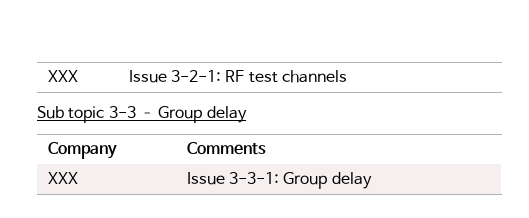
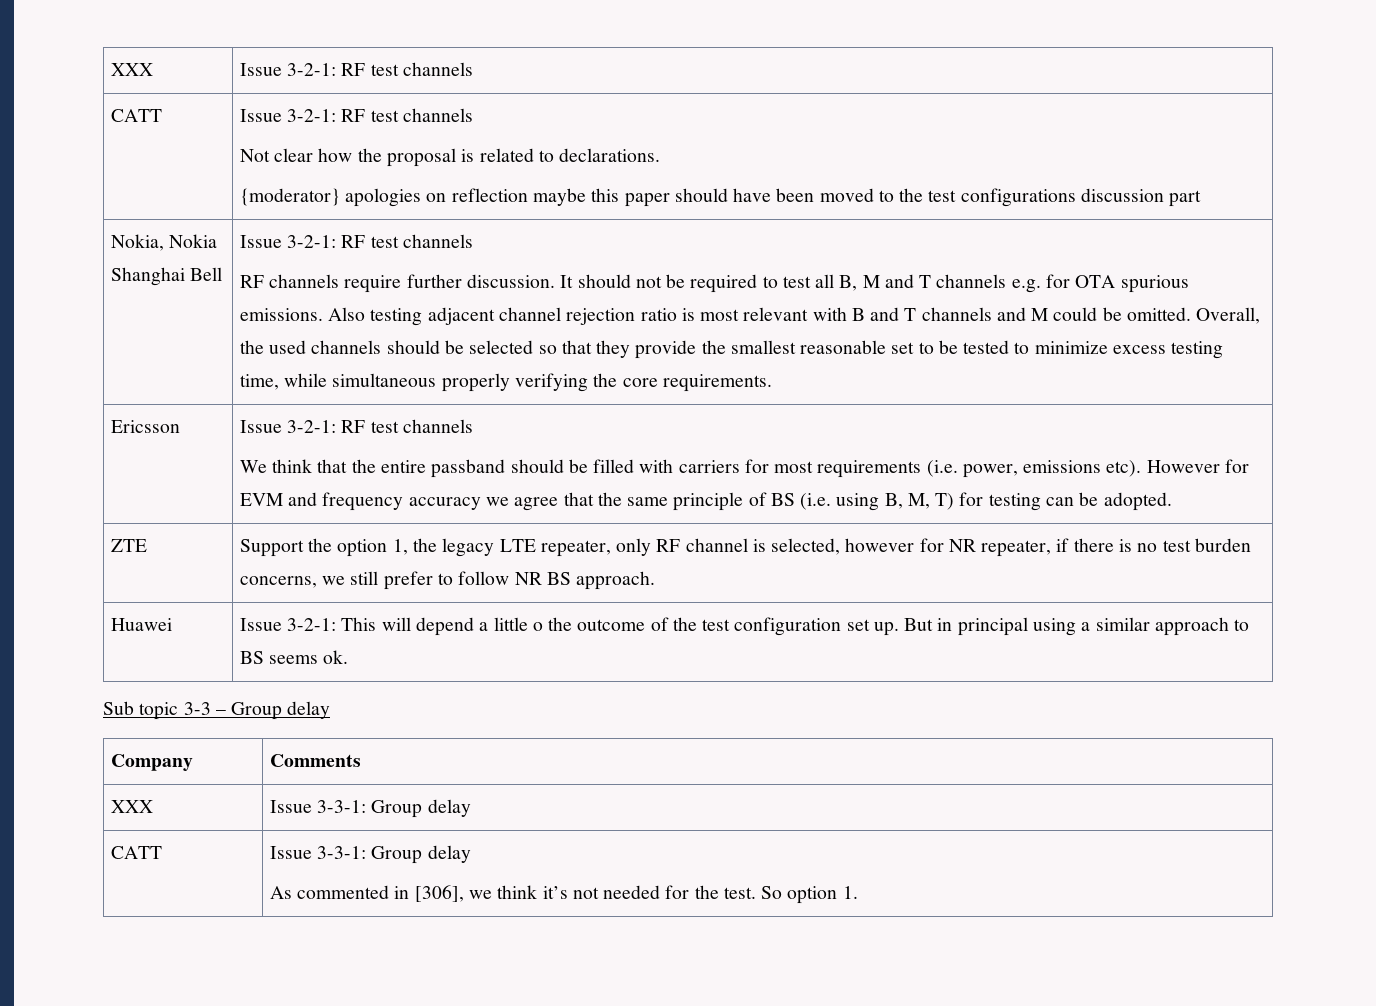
+ CATT | Issue 3-2-1: RF test channels
+ Not clear how the proposal is related to declarations.
+ {moderator} apologies on reflection maybe this paper should have been moved to the test configurations discussion part
+ Nokia, Nokia Shanghai Bell | Issue 3-2-1: RF test channels
+ RF channels require further discussion. It should not be required to test all B, M and T channels e.g. for OTA spurious emissions. Also testing adjacent channel rejection ratio is most relevant with B and T channels and M could be omitted. Overall, the used channels should be selected so that they provide the smallest reasonable set to be tested to minimize excess testing time, while simultaneous properly verifying the core requirements.
+ Ericsson | Issue 3-2-1: RF test channels
+ We think that the entire passband should be filled with carriers for most requirements (i.e. power, emissions etc). However for EVM and frequency accuracy we agree that the same principle of BS (i.e. using B, M, T) for testing can be adopted.
+ ZTE | Support the option 1, the legacy LTE repeater, only RF channel is selected, however for NR repeater, if there is no test burden concerns, we still prefer to follow NR BS approach.
+ Huawei | Issue 3-2-1: This will depend a little o the outcome of the test configuration set up. But in principal using a similar approach to BS seems ok.
+ CATT | Issue 3-3-1: Group delay
+ As commented in [306], we think it’s not needed for the test. So option 1.

